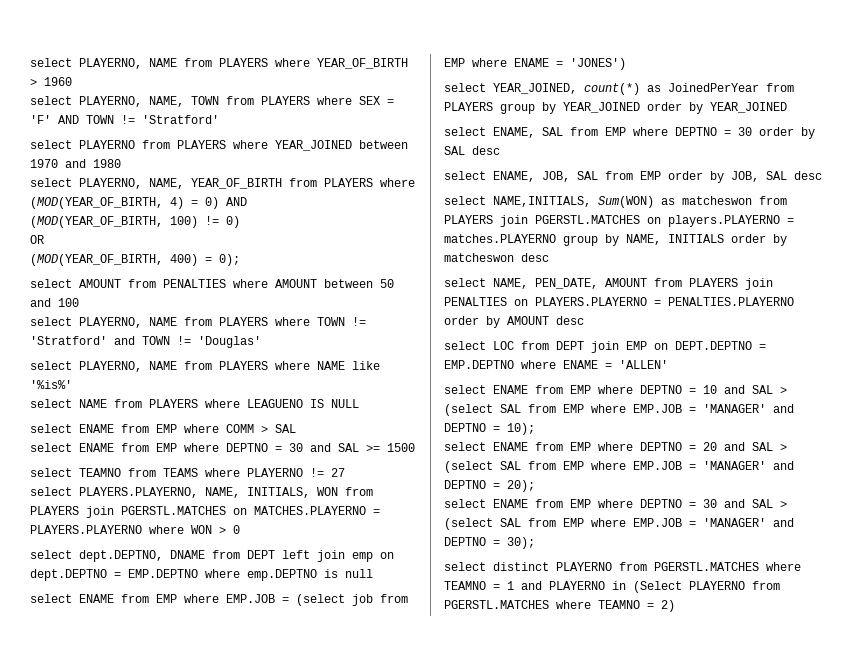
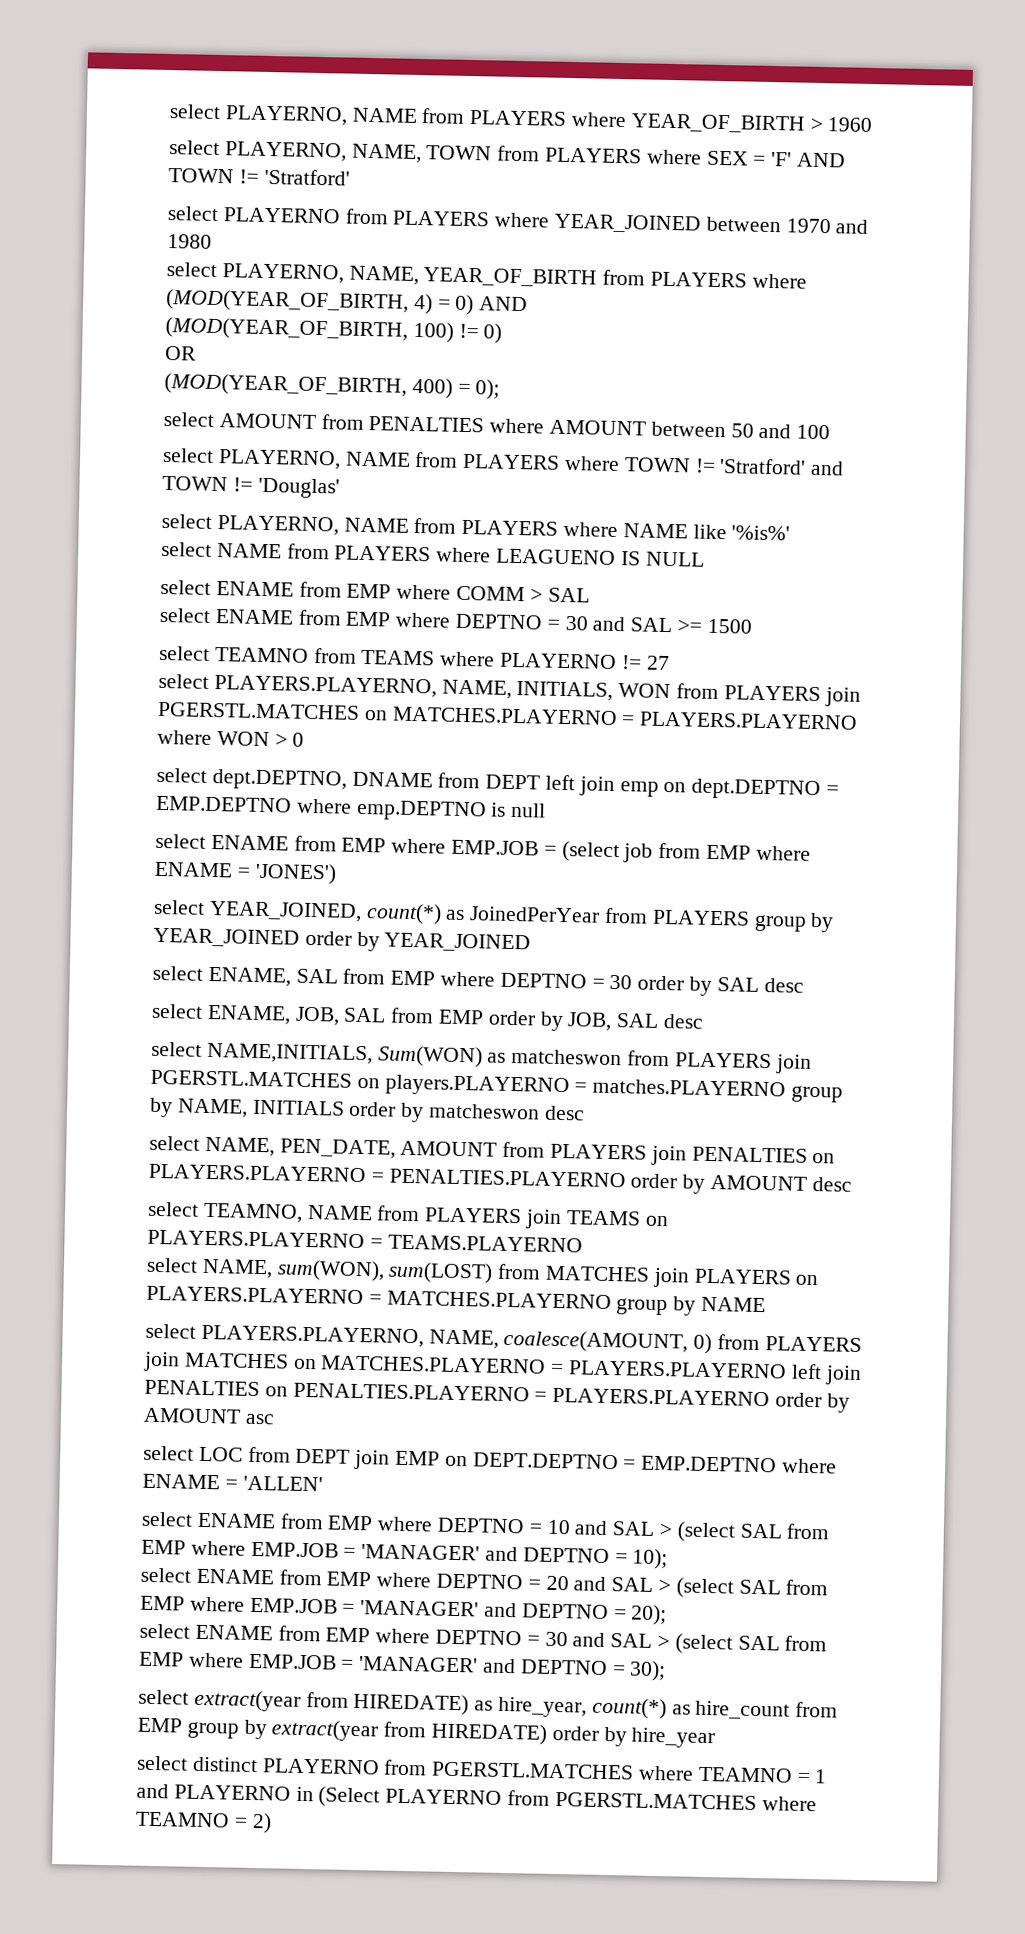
+ select TEAMNO, NAME from PLAYERS join TEAMS on PLAYERS.PLAYERNO = TEAMS.PLAYERNO
+ select NAME, sum(WON), sum(LOST) from MATCHES join PLAYERS on PLAYERS.PLAYERNO = MATCHES.PLAYERNO group by NAME
+ select PLAYERS.PLAYERNO, NAME, coalesce(AMOUNT, 0) from PLAYERS join MATCHES on MATCHES.PLAYERNO = PLAYERS.PLAYERNO left join PENALTIES on PENALTIES.PLAYERNO = PLAYERS.PLAYERNO order by AMOUNT asc
+ select extract(year from HIREDATE) as hire_year, count(*) as hire_count from EMP group by extract(year from HIREDATE) order by hire_year

